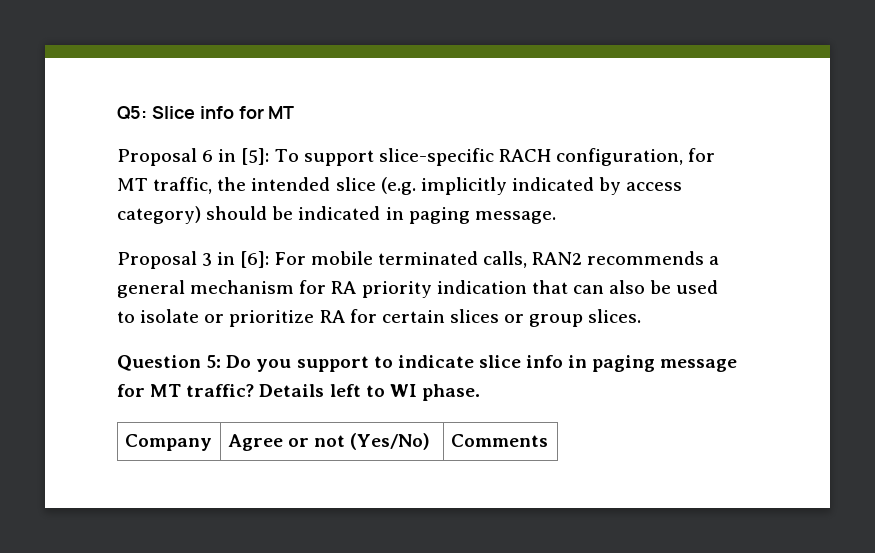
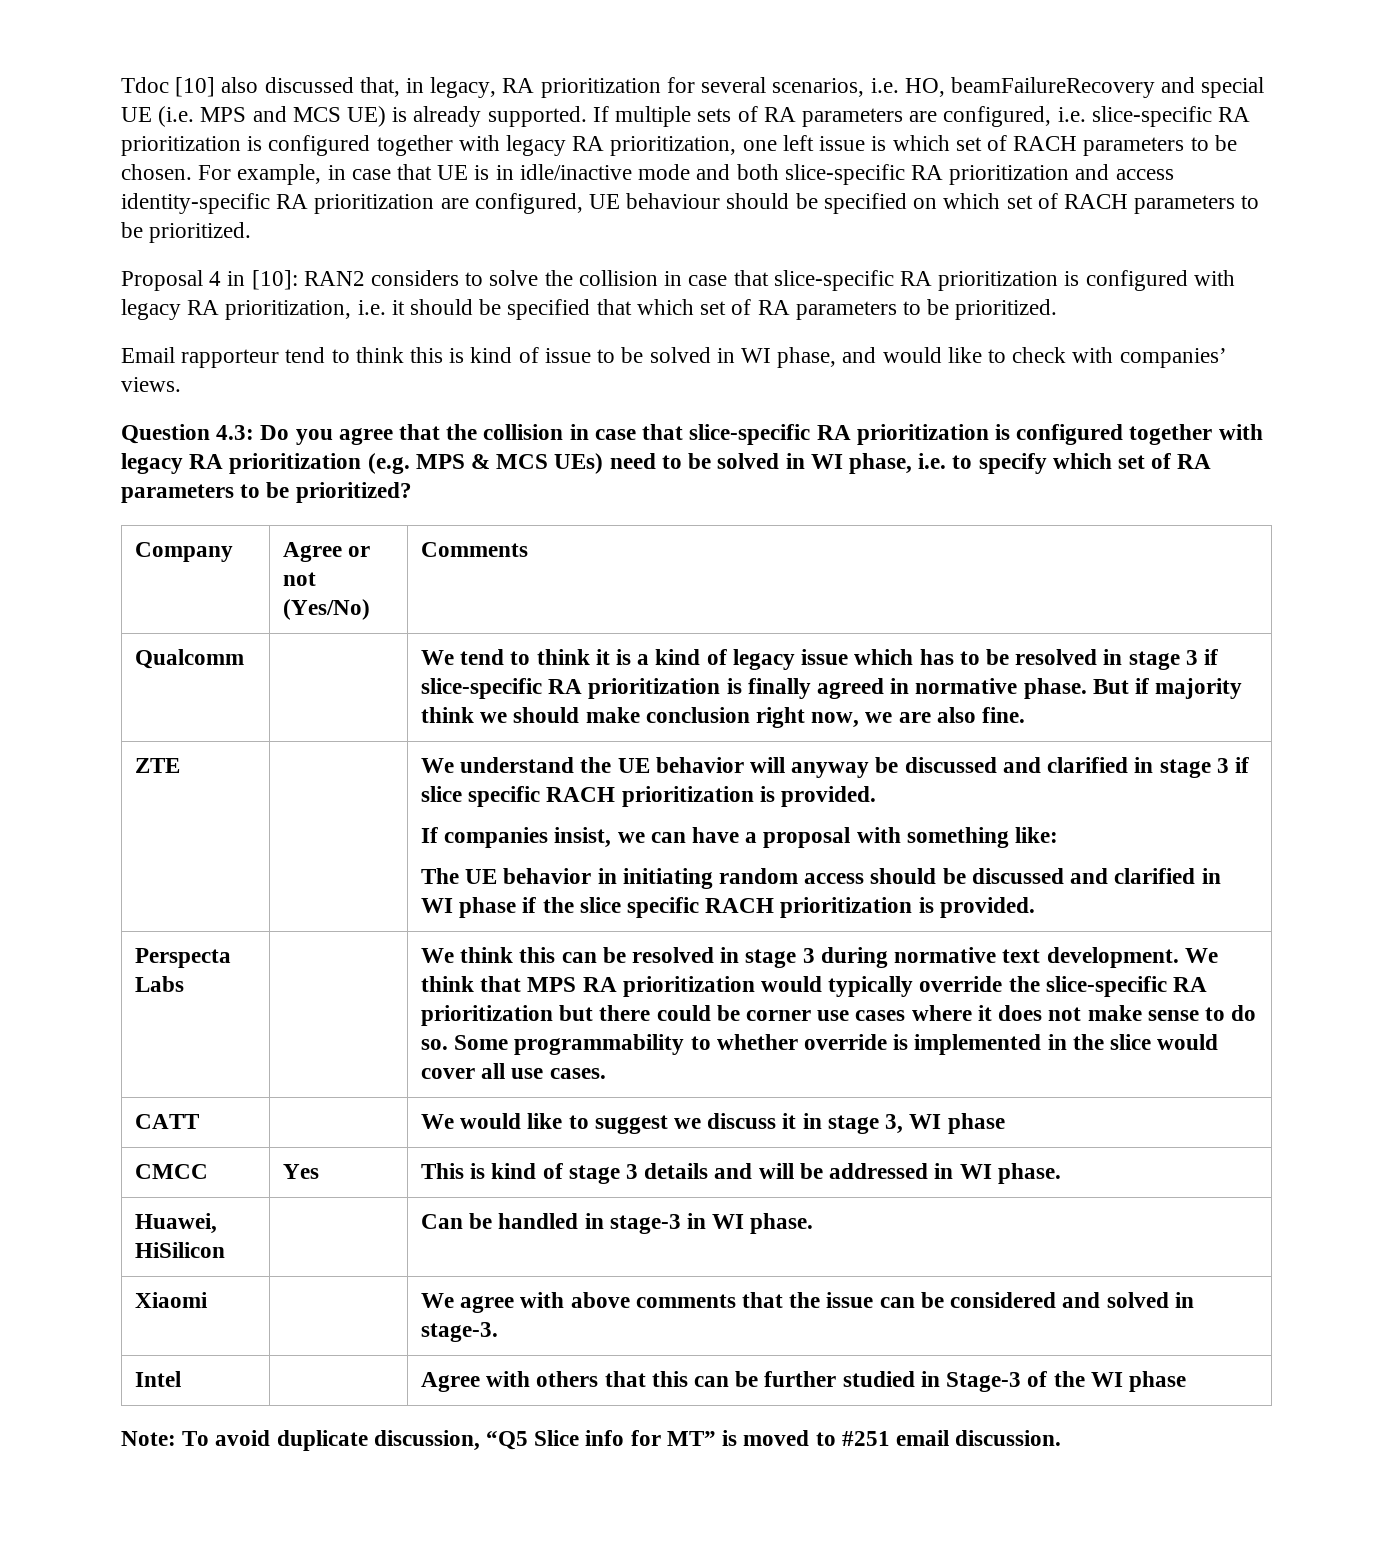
- Q5: Slice info for MT
- Proposal 6 in [5]: To support slice-specific RACH configuration, for MT traffic, the intended slice (e.g. implicitly indicated by access category) should be indicated in paging message.
- Proposal 3 in [6]: For mobile terminated calls, RAN2 recommends a general mechanism for RA priority indication that can also be used to isolate or prioritize RA for certain slices or group slices.
+ Tdoc [10] also discussed that, in legacy, RA prioritization for several scenarios, i.e. HO, beamFailureRecovery and special UE (i.e. MPS and MCS UE) is already supported. If multiple sets of RA parameters are configured, i.e. slice-specific RA prioritization is configured together with legacy RA prioritization, one left issue is which set of RACH parameters to be chosen. For example, in case that UE is in idle/inactive mode and both slice-specific RA prioritization and access identity-specific RA prioritization are configured, UE behaviour should be specified on which set of RACH parameters to be prioritized.
+ Proposal 4 in [10]: RAN2 considers to solve the collision in case that slice-specific RA prioritization is configured with legacy RA prioritization, i.e. it should be specified that which set of RA parameters to be prioritized.
+ Email rapporteur tend to think this is kind of issue to be solved in WI phase, and would like to check with companies’ views.
- Question 5: Do you support to indicate slice info in paging message for MT traffic? Details left to WI phase.
+ Question 4.3: Do you agree that the collision in case that slice-specific RA prioritization is configured together with legacy RA prioritization (e.g. MPS & MCS UEs) need to be solved in WI phase, i.e. to specify which set of RA parameters to be prioritized?
+ Qualcomm | | We tend to think it is a kind of legacy issue which has to be resolved in stage 3 if slice-specific RA prioritization is finally agreed in normative phase. But if majority think we should make conclusion right now, we are also fine.
+ ZTE | | We understand the UE behavior will anyway be discussed and clarified in stage 3 if slice specific RACH prioritization is provided.
+ If companies insist, we can have a proposal with something like:
+ The UE behavior in initiating random access should be discussed and clarified in WI phase if the slice specific RACH prioritization is provided.
+ Perspecta Labs | | We think this can be resolved in stage 3 during normative text development. We think that MPS RA prioritization would typically override the slice-specific RA prioritization but there could be corner use cases where it does not make sense to do so. Some programmability to whether override is implemented in the slice would cover all use cases.
+ CATT | | We would like to suggest we discuss it in stage 3, WI phase
+ CMCC | Yes | This is kind of stage 3 details and will be addressed in WI phase.
+ Huawei, HiSilicon | | Can be handled in stage-3 in WI phase.
+ Xiaomi | | We agree with above comments that the issue can be considered and solved in stage-3.
+ Intel | | Agree with others that this can be further studied in Stage-3 of the WI phase
+ Note: To avoid duplicate discussion, “Q5 Slice info for MT” is moved to #251 email discussion.

